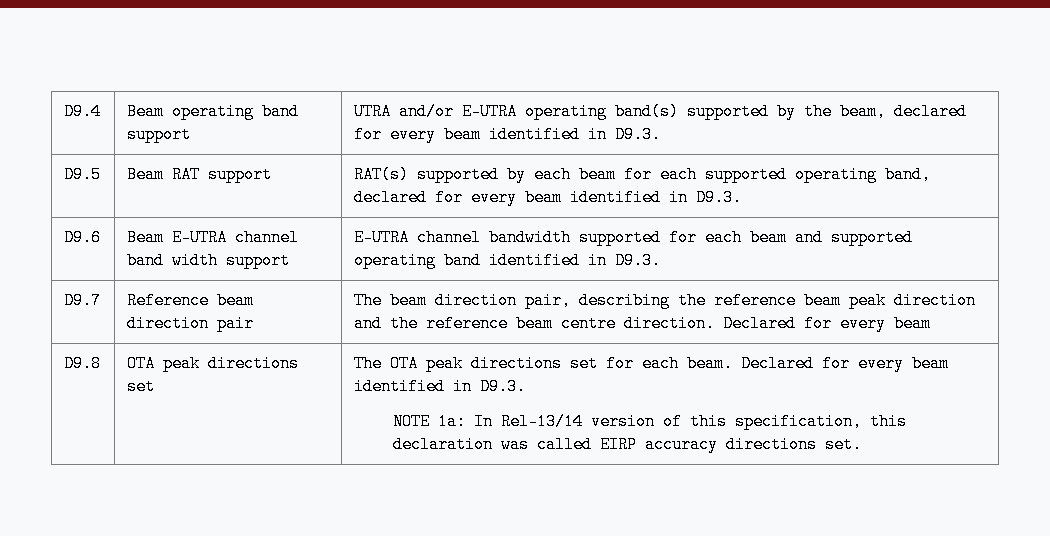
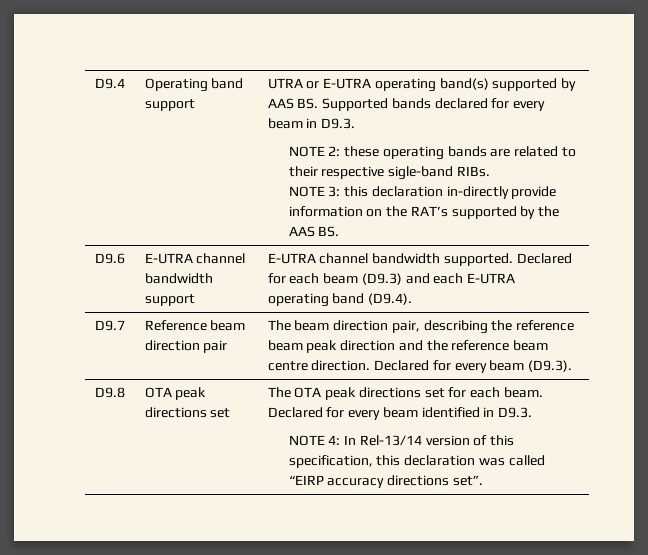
- Beam operating band support
+ Operating band support
- UTRA and/or E-UTRA operating band(s) supported by the beam, declared for every beam identified in D9.3.
- D9.5 | Beam RAT support | RAT(s) supported by each beam for each supported operating band, declared for every beam identified in D9.3.
+ UTRA or E-UTRA operating band(s) supported by AAS BS. Supported bands declared for every beam in D9.3.
+ NOTE 2: these operating bands are related to their respective sigle-band RIBs.
+ NOTE 3: this declaration in-directly provide information on the RAT’s supported by the AAS BS.
- D9.6 | Beam E-UTRA channel band width support | E-UTRA channel bandwidth supported for each beam and supported operating band identified in D9.3.
+ D9.6 | E-UTRA channel bandwidth support | E-UTRA channel bandwidth supported. Declared for each beam (D9.3) and each E-UTRA operating band (D9.4).
- D9.7 | Reference beam direction pair | The beam direction pair, describing the reference beam peak direction and the reference beam centre direction. Declared for every beam
+ D9.7 | Reference beam direction pair | The beam direction pair, describing the reference beam peak direction and the reference beam centre direction. Declared for every beam (D9.3).
  D9.8 | OTA peak directions set | The OTA peak directions set for each beam. Declared for every beam identified in D9.3.
- NOTE 1a: In Rel-13/14 version of this specification, this declaration was called EIRP accuracy directions set.
+ NOTE 4: In Rel-13/14 version of this specification, this declaration was called “EIRP accuracy directions set”.

